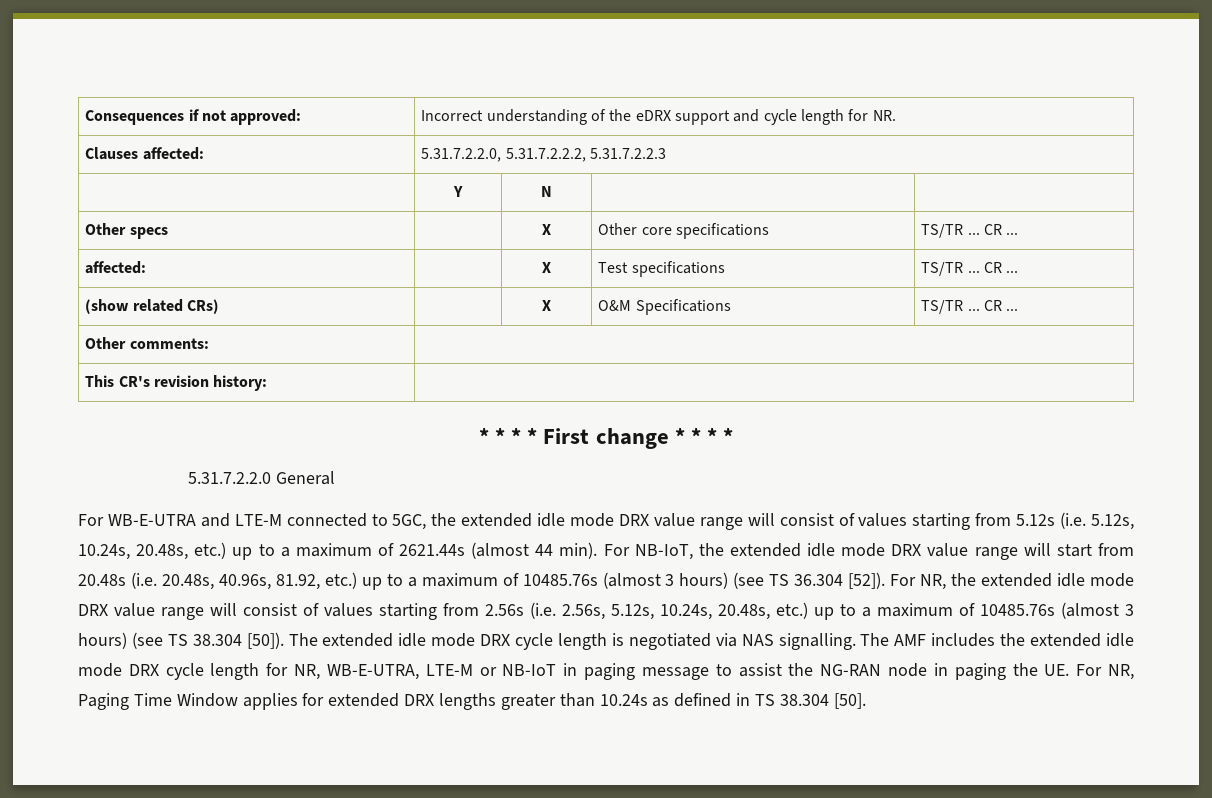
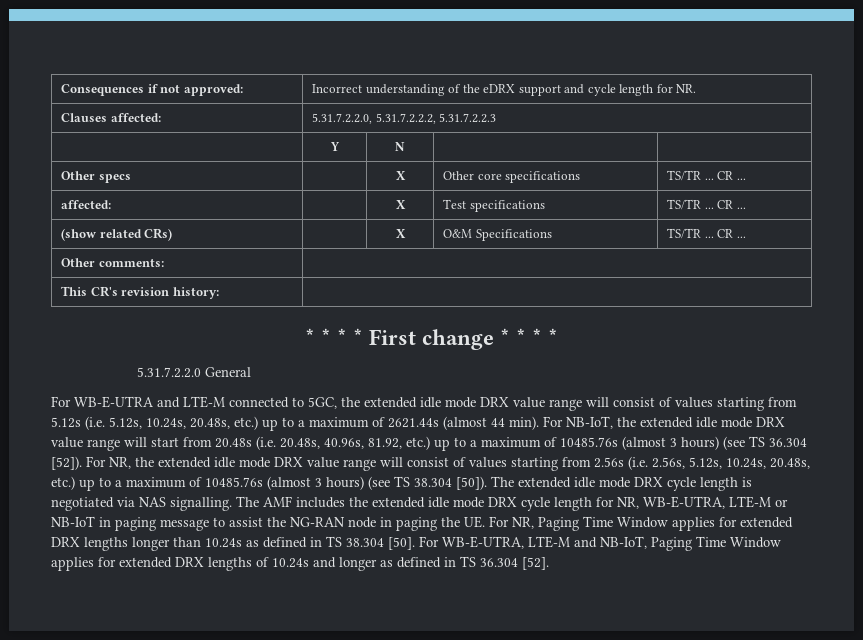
- The AMF includes the extended idle mode DRX cycle length for NR, WB-E-UTRA, LTE-M or NB-IoT in paging message to assist the NG-RAN node in paging the UE. For NR, Paging Time Window applies for extended DRX lengths greater than 10.24s as defined in TS 38.304 [50].
+ The AMF includes the extended idle mode DRX cycle length for NR, WB-E-UTRA, LTE-M or NB-IoT in paging message to assist the NG-RAN node in paging the UE. For NR, Paging Time Window applies for extended DRX lengths longer than 10.24s as defined in TS 38.304 [50].
+ For WB-E-UTRA, LTE-M and NB-IoT, Paging Time Window applies for extended DRX lengths of 10.24s and longer as defined in TS 36.304 [52].

